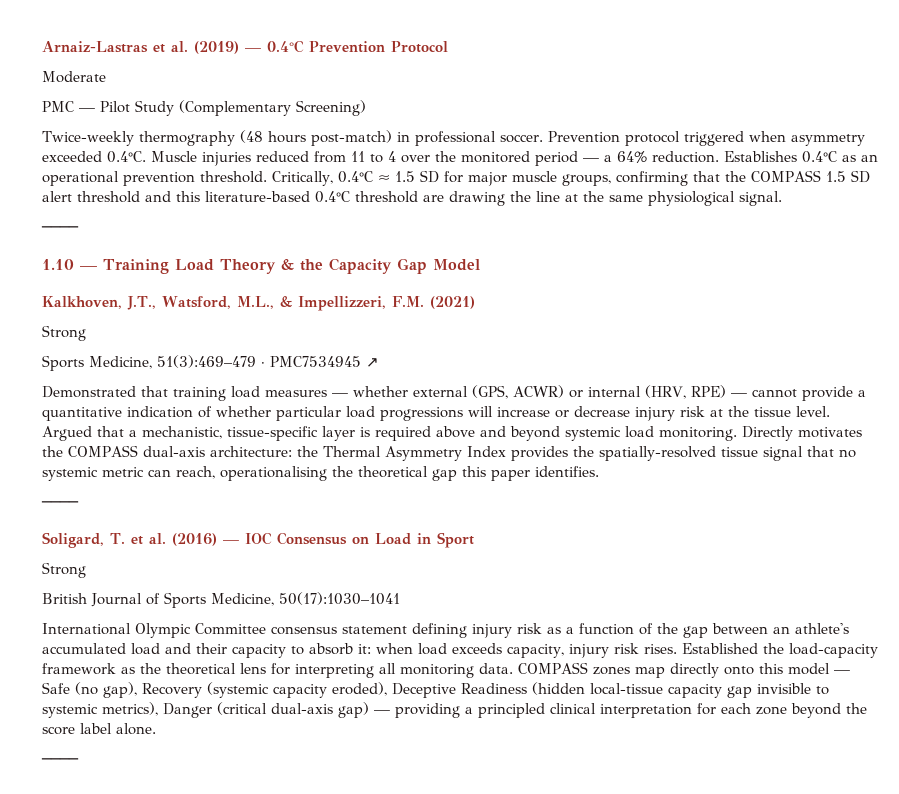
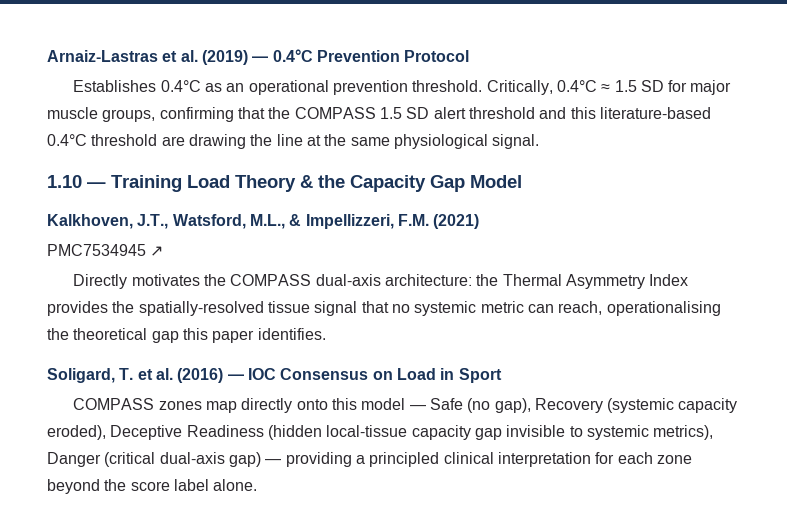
- Moderate
- PMC — Pilot Study (Complementary Screening)
- Twice-weekly thermography (48 hours post-match) in professional soccer. Prevention protocol triggered when asymmetry exceeded 0.4°C. Muscle injuries reduced from 11 to 4 over the monitored period — a 64% reduction.
  Critically, 0.4°C ≈ 1.5 SD for major muscle groups, confirming that the COMPASS 1.5 SD alert threshold and this literature-based 0.4°C threshold are drawing the line at the same physiological signal.
- ────
  Kalkhoven, J.T., Watsford, M.L., & Impellizzeri, F.M. (2021)
- Strong
- Sports Medicine, 51(3):469–479 · PMC7534945 ↗
- Demonstrated that training load measures — whether external (GPS, ACWR) or internal (HRV, RPE) — cannot provide a quantitative indication of whether particular load progressions will increase or decrease injury risk at the tissue level. Argued that a mechanistic, tissue-specific layer is required above and beyond systemic load monitoring. Directly motivates the COMPASS dual-axis architecture: the Thermal Asymmetry Index provides the spatially-resolved tissue signal that no systemic metric can reach, operationalising the theoretical gap this paper identifies.
- ────
+ PMC7534945 ↗
+ Directly motivates the COMPASS dual-axis architecture: the Thermal Asymmetry Index provides the spatially-resolved tissue signal that no systemic metric can reach, operationalising the theoretical gap this paper identifies.
  Soligard, T. et al. (2016) — IOC Consensus on Load in Sport
- Strong
- British Journal of Sports Medicine, 50(17):1030–1041
- International Olympic Committee consensus statement defining injury risk as a function of the gap between an athlete's accumulated load and their capacity to absorb it: when load exceeds capacity, injury risk rises. Established the load-capacity framework as the theoretical lens for interpreting all monitoring data. COMPASS zones map directly onto this model — Safe (no gap), Recovery (systemic capacity eroded), Deceptive Readiness (hidden local-tissue capacity gap invisible to systemic metrics), Danger (critical dual-axis gap) — providing a principled clinical interpretation for each zone beyond the score label alone.
- ────
+ COMPASS zones map directly onto this model — Safe (no gap), Recovery (systemic capacity eroded), Deceptive Readiness (hidden local-tissue capacity gap invisible to systemic metrics), Danger (critical dual-axis gap) — providing a principled clinical interpretation for each zone beyond the score label alone.

